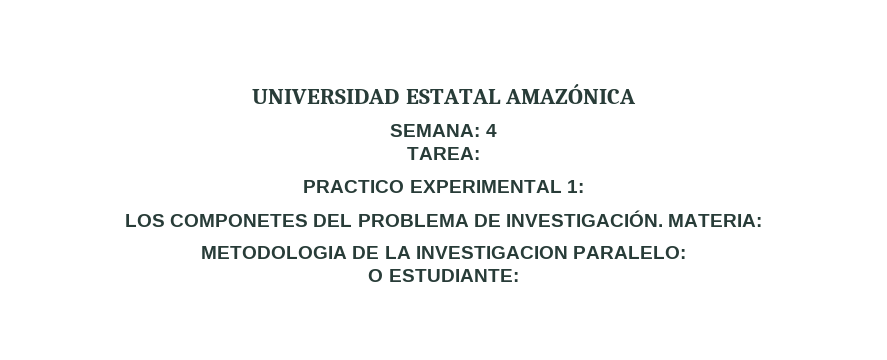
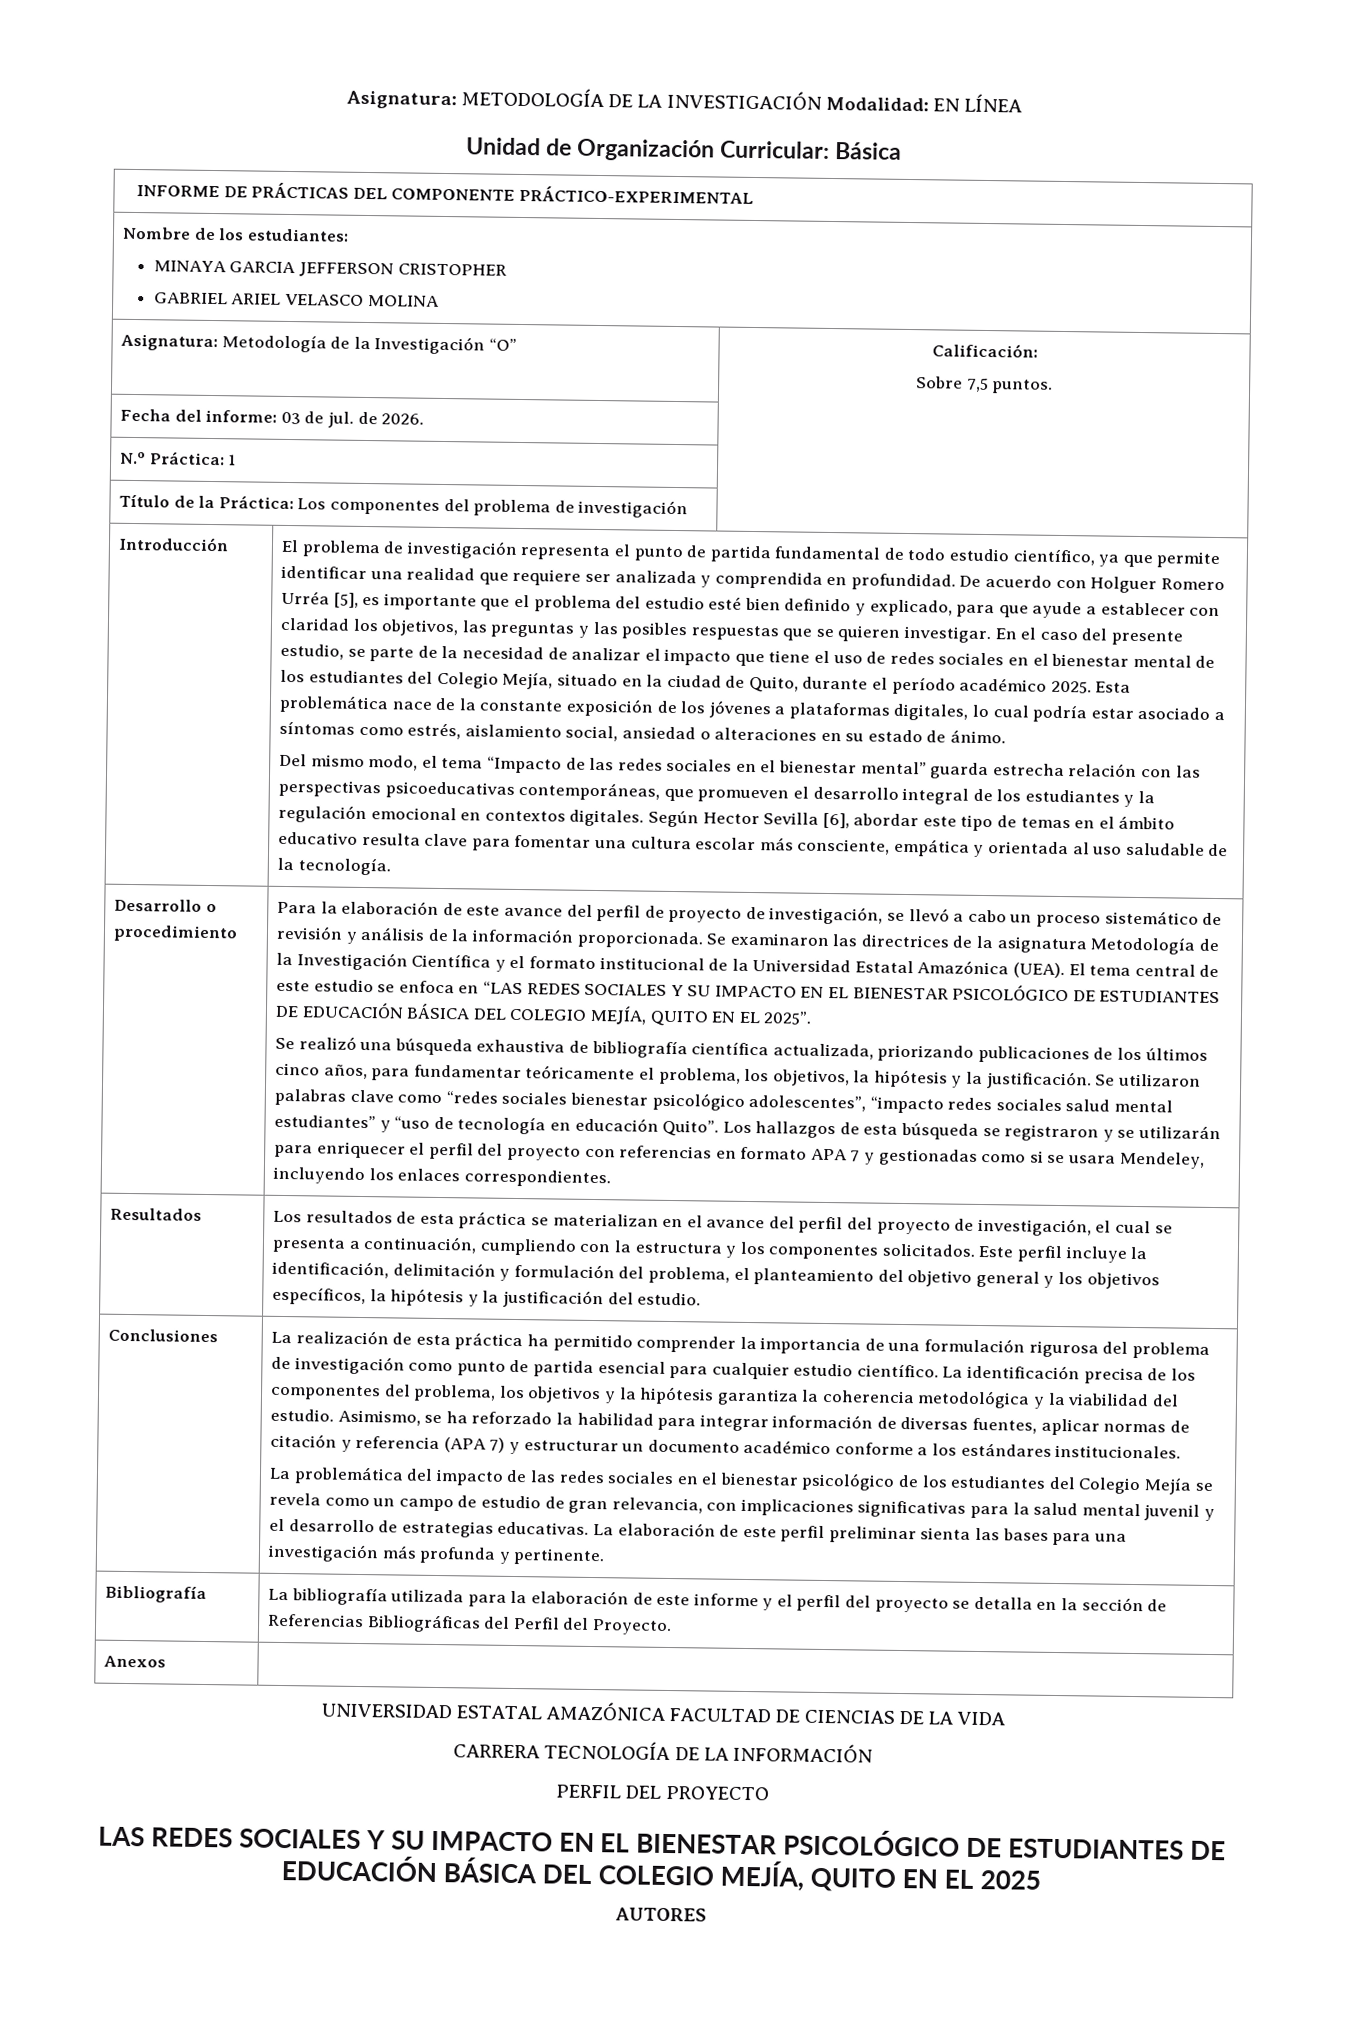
- UNIVERSIDAD ESTATAL AMAZÓNICA
- SEMANA: 4
- TAREA:
- PRACTICO EXPERIMENTAL 1:
- LOS COMPONETES DEL PROBLEMA DE INVESTIGACIÓN. MATERIA:
- METODOLOGIA DE LA INVESTIGACION PARALELO:
- O ESTUDIANTE:
+ Asignatura: METODOLOGÍA DE LA INVESTIGACIÓN Modalidad: EN LÍNEA
+ Unidad de Organización Curricular: Básica
+ INFORME DE PRÁCTICAS DEL COMPONENTE PRÁCTICO-EXPERIMENTAL
+ Nombre de los estudiantes:
+ MINAYA GARCIA JEFFERSON CRISTOPHER
+ GABRIEL ARIEL VELASCO MOLINA
+ Asignatura: Metodología de la Investigación “O” | Calificación:
+ Sobre 7,5 puntos.
+ Fecha del informe: 03 de jul. de 2026. |
+ N.º Práctica: 1 |
+ Título de la Práctica: Los componentes del problema de investigación |
+ Introducción | El problema de investigación representa el punto de partida fundamental de todo estudio científico, ya que permite identificar una realidad que requiere ser analizada y comprendida en profundidad. De acuerdo con Holguer Romero Urréa [5], es importante que el problema del estudio esté bien definido y explicado, para que ayude a establecer con claridad los objetivos, las preguntas y las posibles respuestas que se quieren investigar. En el caso del presente estudio, se parte de la necesidad de analizar el impacto que tiene el uso de redes sociales en el bienestar mental de los estudiantes del Colegio Mejía, situado en la ciudad de Quito, durante el período académico 2025. Esta problemática nace de la constante exposición de los jóvenes a plataformas digitales, lo cual podría estar asociado a síntomas como estrés, aislamiento social, ansiedad o alteraciones en su estado de ánimo.
+ Del mismo modo, el tema “Impacto de las redes sociales en el bienestar mental” guarda estrecha relación con las perspectivas psicoeducativas contemporáneas, que promueven el desarrollo integral de los estudiantes y la regulación emocional en contextos digitales. Según Hector Sevilla [6], abordar este tipo de temas en el ámbito educativo resulta clave para fomentar una cultura escolar más consciente, empática y orientada al uso saludable de la tecnología.
+ Desarrollo o procedimiento | Para la elaboración de este avance del perfil de proyecto de investigación, se llevó a cabo un proceso sistemático de revisión y análisis de la información proporcionada. Se examinaron las directrices de la asignatura Metodología de la Investigación Científica y el formato institucional de la Universidad Estatal Amazónica (UEA). El tema central de este estudio se enfoca en “LAS REDES SOCIALES Y SU IMPACTO EN EL BIENESTAR PSICOLÓGICO DE ESTUDIANTES DE EDUCACIÓN BÁSICA DEL COLEGIO MEJÍA, QUITO EN EL 2025”.
+ Se realizó una búsqueda exhaustiva de bibliografía científica actualizada, priorizando publicaciones de los últimos cinco años, para fundamentar teóricamente el problema, los objetivos, la hipótesis y la justificación. Se utilizaron palabras clave como “redes sociales bienestar psicológico adolescentes”, “impacto redes sociales salud mental estudiantes” y “uso de tecnología en educación Quito”. Los hallazgos de esta búsqueda se registraron y se utilizarán para enriquecer el perfil del proyecto con referencias en formato APA 7 y gestionadas como si se usara Mendeley, incluyendo los enlaces correspondientes.
+ Resultados | Los resultados de esta práctica se materializan en el avance del perfil del proyecto de investigación, el cual se presenta a continuación, cumpliendo con la estructura y los componentes solicitados. Este perfil incluye la identificación, delimitación y formulación del problema, el planteamiento del objetivo general y los objetivos específicos, la hipótesis y la justificación del estudio.
+ Conclusiones | La realización de esta práctica ha permitido comprender la importancia de una formulación rigurosa del problema de investigación como punto de partida esencial para cualquier estudio científico. La identificación precisa de los componentes del problema, los objetivos y la hipótesis garantiza la coherencia metodológica y la viabilidad del estudio. Asimismo, se ha reforzado la habilidad para integrar información de diversas fuentes, aplicar normas de citación y referencia (APA 7) y estructurar un documento académico conforme a los estándares institucionales.
+ La problemática del impacto de las redes sociales en el bienestar psicológico de los estudiantes del Colegio Mejía se revela como un campo de estudio de gran relevancia, con implicaciones significativas para la salud mental juvenil y el desarrollo de estrategias educativas. La elaboración de este perfil preliminar sienta las bases para una investigación más profunda y pertinente.
+ Bibliografía | La bibliografía utilizada para la elaboración de este informe y el perfil del proyecto se detalla en la sección de Referencias Bibliográficas del Perfil del Proyecto.
+ Anexos |
+ UNIVERSIDAD ESTATAL AMAZÓNICA FACULTAD DE CIENCIAS DE LA VIDA
+ CARRERA TECNOLOGÍA DE LA INFORMACIÓN
+ PERFIL DEL PROYECTO
+ LAS REDES SOCIALES Y SU IMPACTO EN EL BIENESTAR PSICOLÓGICO DE ESTUDIANTES DE EDUCACIÓN BÁSICA DEL COLEGIO MEJÍA, QUITO EN EL 2025
+ AUTORES

